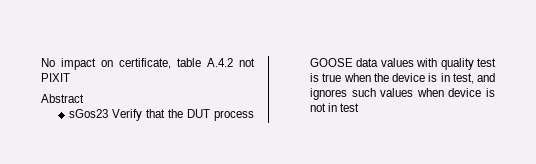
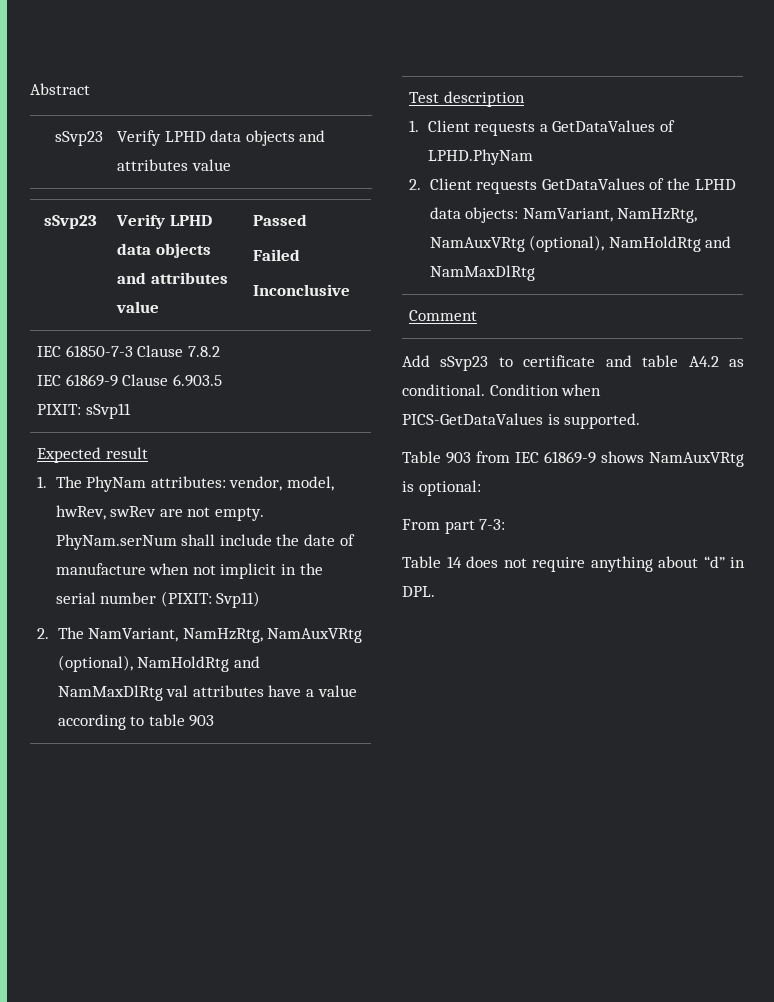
- No impact on certificate, table A.4.2 not PIXIT
  Abstract
- sGos23 Verify that the DUT process GOOSE data values with quality test is true when the device is in test, and ignores such values when device is not in test
+ sSvp23 | Verify LPHD data objects and attributes value
+ sSvp23 | Verify LPHD data objects and attributes value | Passed
+ Failed
+ Inconclusive
+ IEC 61850-7-3 Clause 7.8.2
+ IEC 61869-9 Clause 6.903.5
+ PIXIT: sSvp11
+ Expected result
+ 1. The PhyNam attributes: vendor, model, hwRev, swRev are not empty. PhyNam.serNum shall include the date of manufacture when not implicit in the serial number (PIXIT: Svp11)
+ 2. The NamVariant, NamHzRtg, NamAuxVRtg (optional), NamHoldRtg and NamMaxDlRtg val attributes have a value according to table 903
+ Test description
+ 1. Client requests a GetDataValues of LPHD.PhyNam
+ 2. Client requests GetDataValues of the LPHD data objects: NamVariant, NamHzRtg, NamAuxVRtg (optional), NamHoldRtg and NamMaxDlRtg
+ Comment
+ Add sSvp23 to certificate and table A4.2 as conditional. Condition when PICS-GetDataValues is supported.
+ Table 903 from IEC 61869-9 shows NamAuxVRtg is optional:
+ From part 7-3:
+ Table 14 does not require anything about “d” in DPL.

